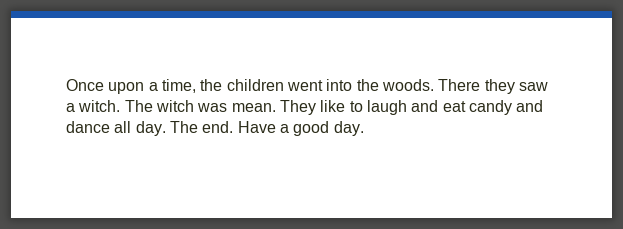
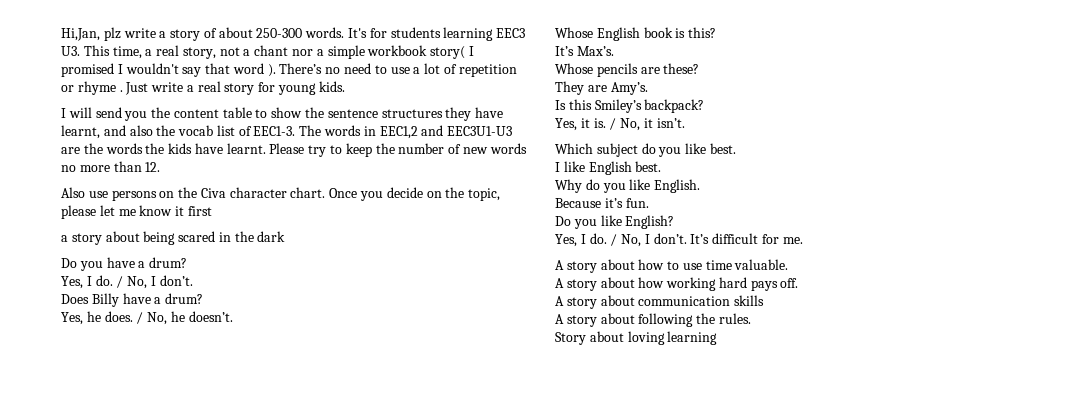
- Once upon a time, the children went into the woods. There they saw a witch. The witch was mean. They like to laugh and eat candy and dance all day. The end. Have a good day.
+ Hi,Jan, plz write a story of about 250-300 words. It's for students learning EEC3 U3. This time, a real story, not a chant nor a simple workbook story( I promised I wouldn't say that word ). There’s no need to use a lot of repetition or rhyme . Just write a real story for young kids.
+ I will send you the content table to show the sentence structures they have learnt, and also the vocab list of EEC1-3. The words in EEC1,2 and EEC3U1-U3 are the words the kids have learnt. Please try to keep the number of new words no more than 12.
+ Also use persons on the Civa character chart. Once you decide on the topic, please let me know it first
+ a story about being scared in the dark
+ Do you have a drum?
+ Yes, I do. / No, I don’t.
+ Does Billy have a drum?
+ Yes, he does. / No, he doesn’t.
+ Whose English book is this?
+ It’s Max’s.
+ Whose pencils are these?
+ They are Amy’s.
+ Is this Smiley’s backpack?
+ Yes, it is. / No, it isn’t.
+ Which subject do you like best.
+ I like English best.
+ Why do you like English.
+ Because it’s fun.
+ Do you like English?
+ Yes, I do. / No, I don’t. It’s difficult for me.
+ A story about how to use time valuable.
+ A story about how working hard pays off.
+ A story about communication skills
+ A story about following the rules.
+ Story about loving learning

